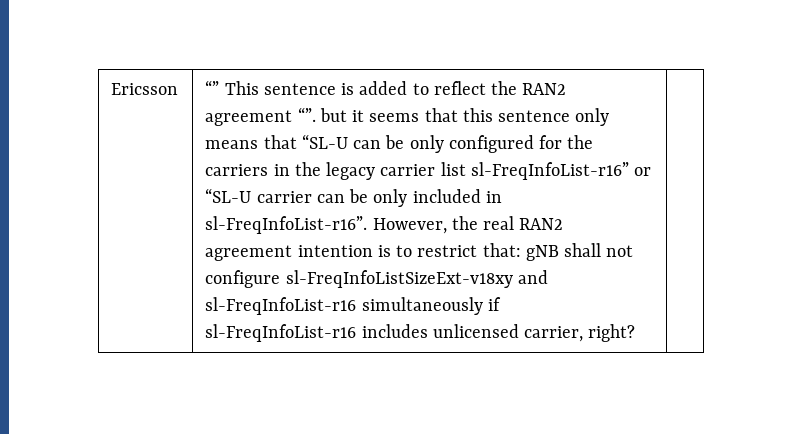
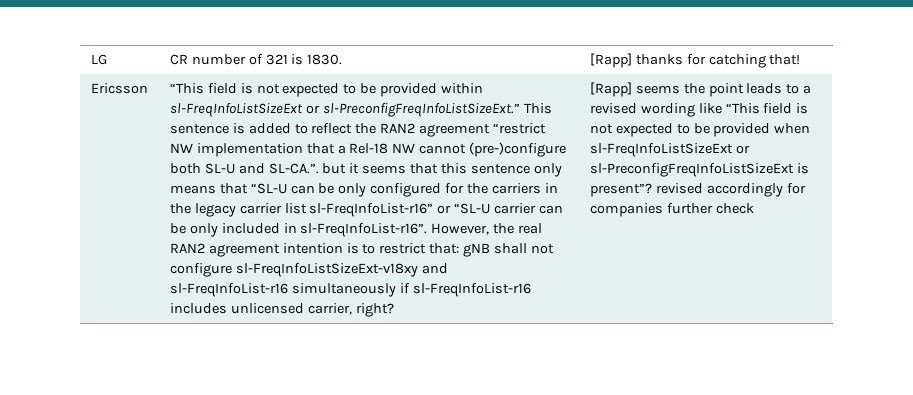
- Ericsson | “” This sentence is added to reflect the RAN2 agreement “”. but it seems that this sentence only means that “SL-U can be only configured for the carriers in the legacy carrier list sl-FreqInfoList-r16” or “SL-U carrier can be only included in sl-FreqInfoList-r16”.
+ LG | CR number of 321 is 1830. | [Rapp] thanks for catching that!
+ Ericsson | “This field is not expected to be provided within sl-FreqInfoListSizeExt or sl-PreconfigFreqInfoListSizeExt.” This sentence is added to reflect the RAN2 agreement “restrict NW implementation that a Rel-18 NW cannot (pre-)configure both SL-U and SL-CA.”. but it seems that this sentence only means that “SL-U can be only configured for the carriers in the legacy carrier list sl-FreqInfoList-r16” or “SL-U carrier can be only included in sl-FreqInfoList-r16”.
+ [Rapp] seems the point leads to a revised wording like “This field is not expected to be provided when sl-FreqInfoListSizeExt or sl-PreconfigFreqInfoListSizeExt is present”? revised accordingly for companies further check

